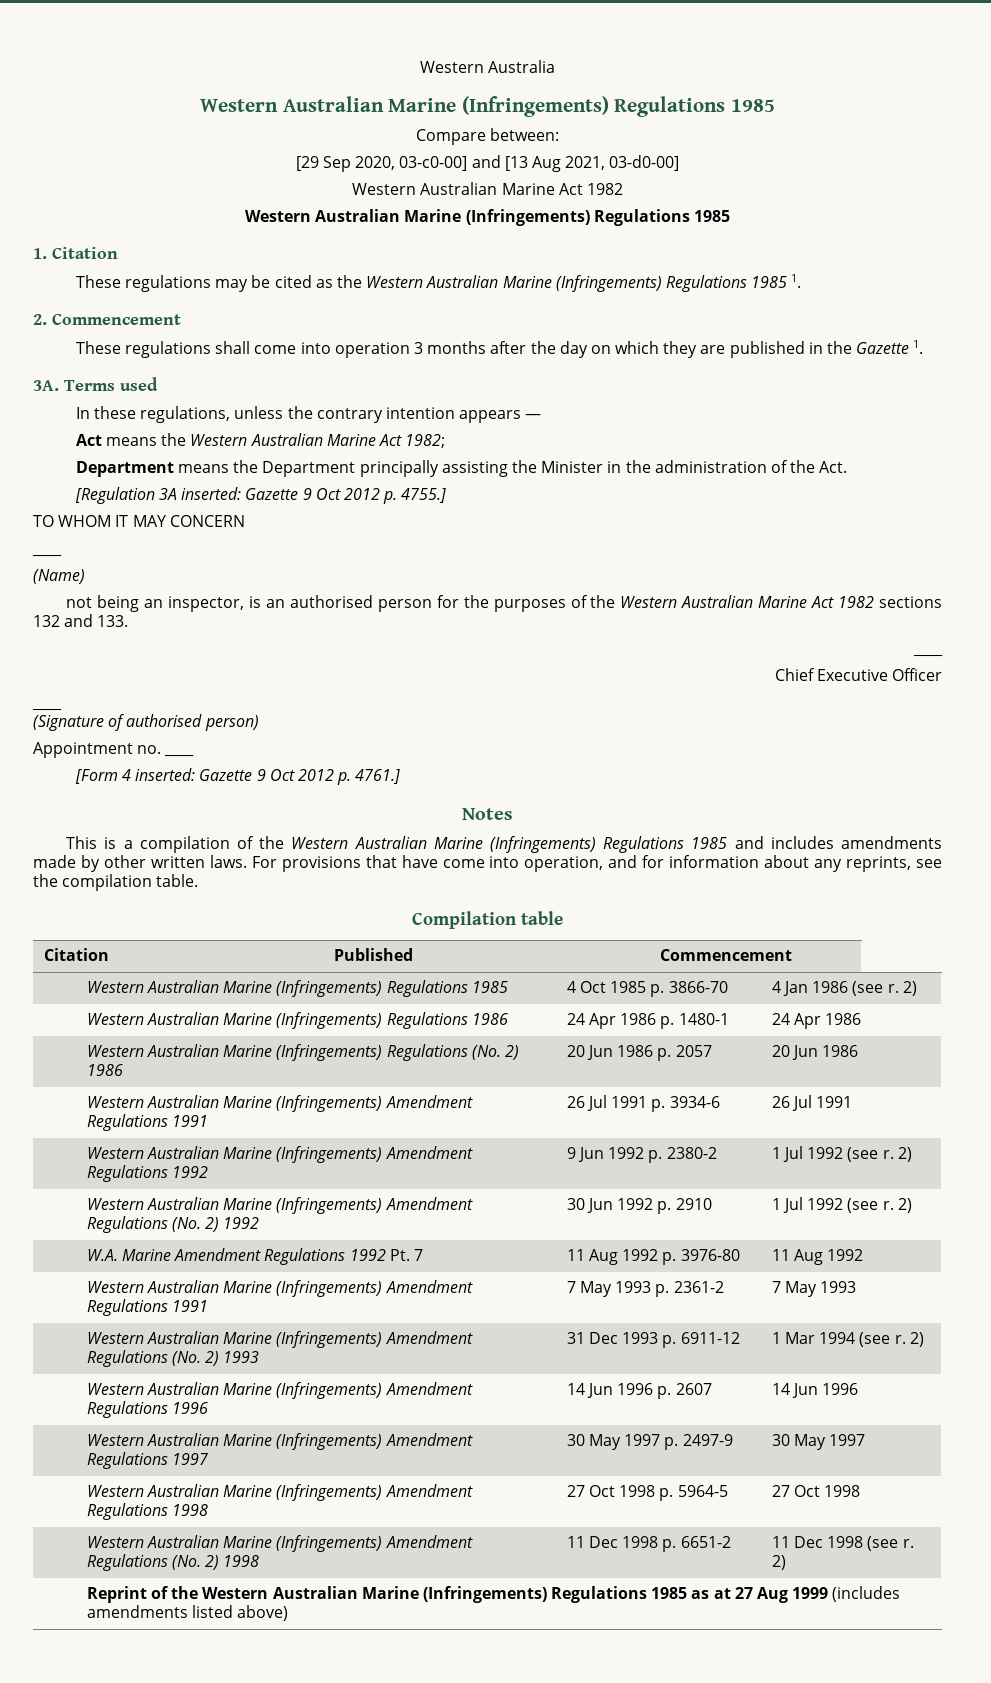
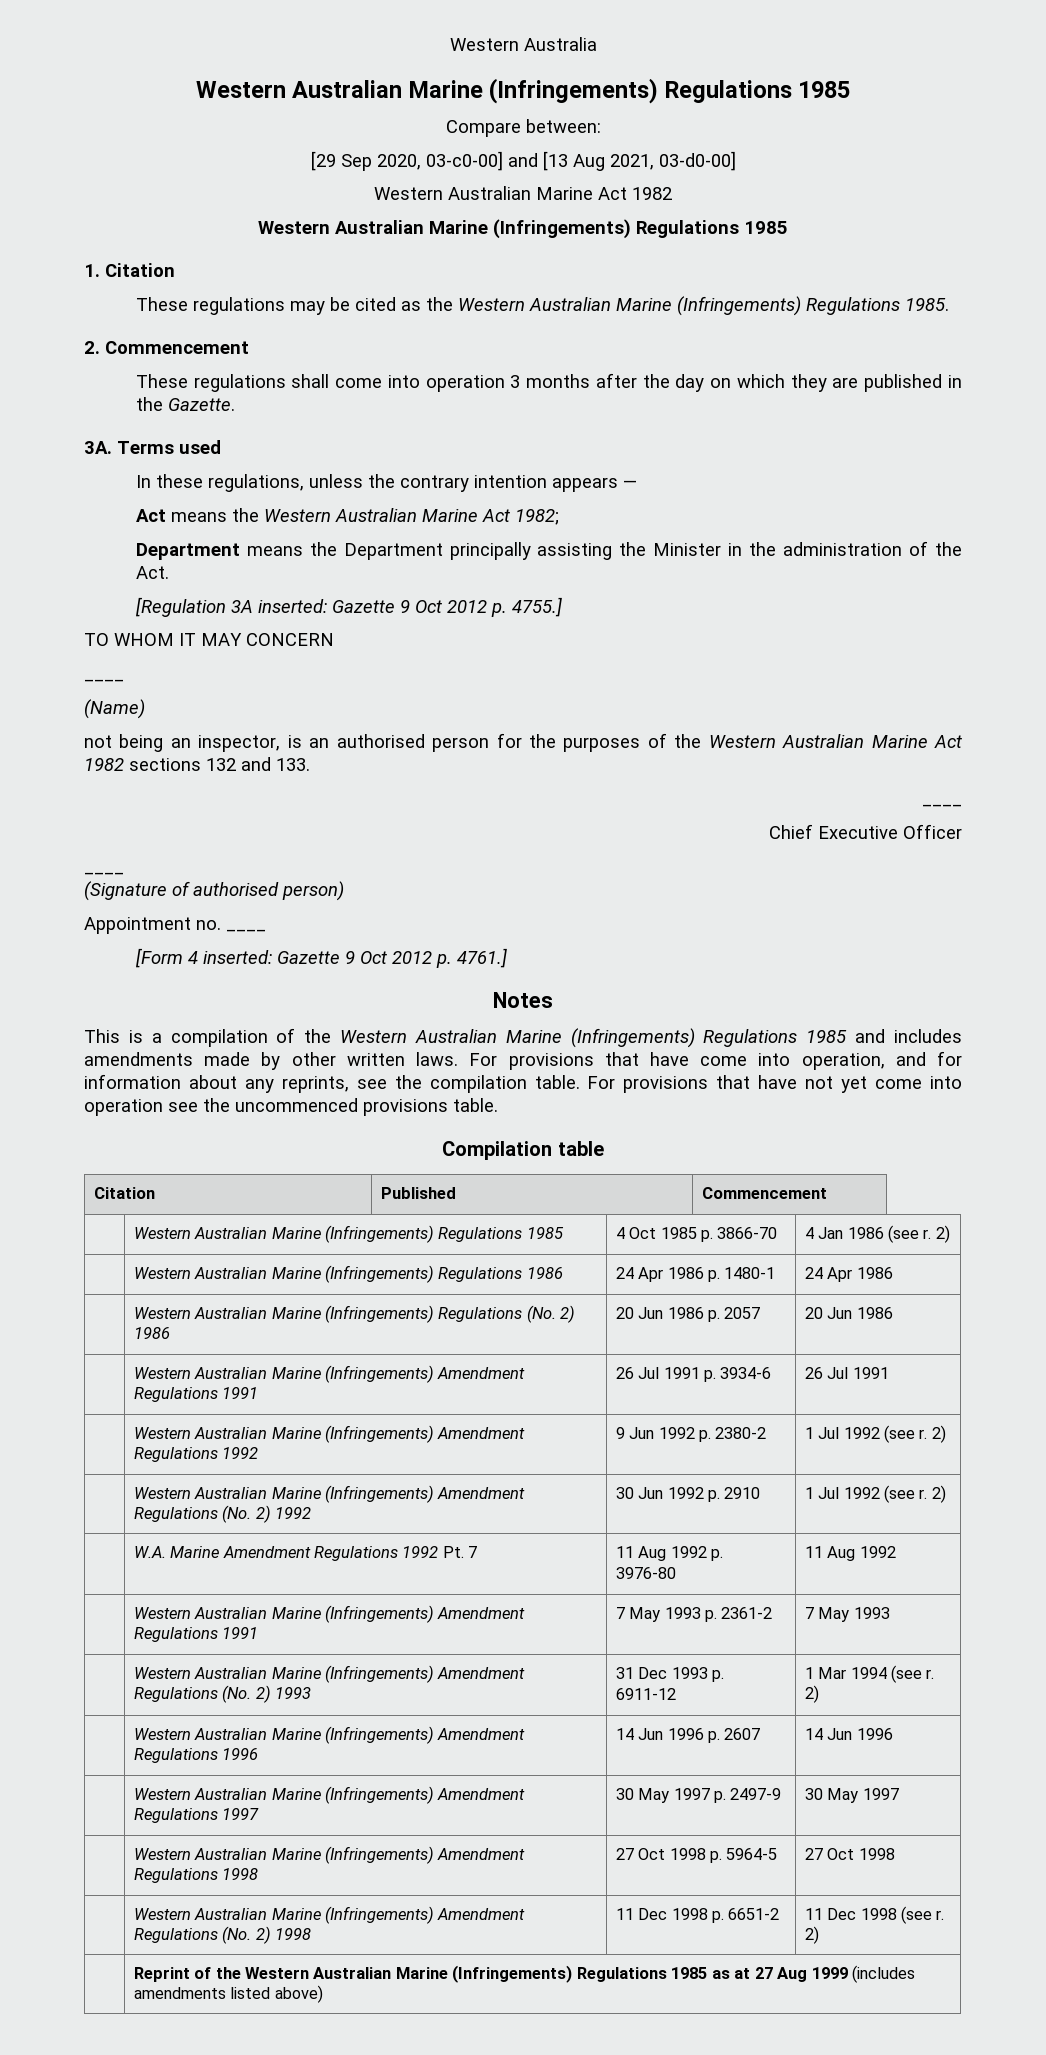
- These regulations may be cited as the Western Australian Marine (Infringements) Regulations 1985 1.
+ These regulations may be cited as the Western Australian Marine (Infringements) Regulations 1985.
- These regulations shall come into operation 3 months after the day on which they are published in the Gazette 1.
+ These regulations shall come into operation 3 months after the day on which they are published in the Gazette.
+ For provisions that have not yet come into operation see the uncommenced provisions table.

